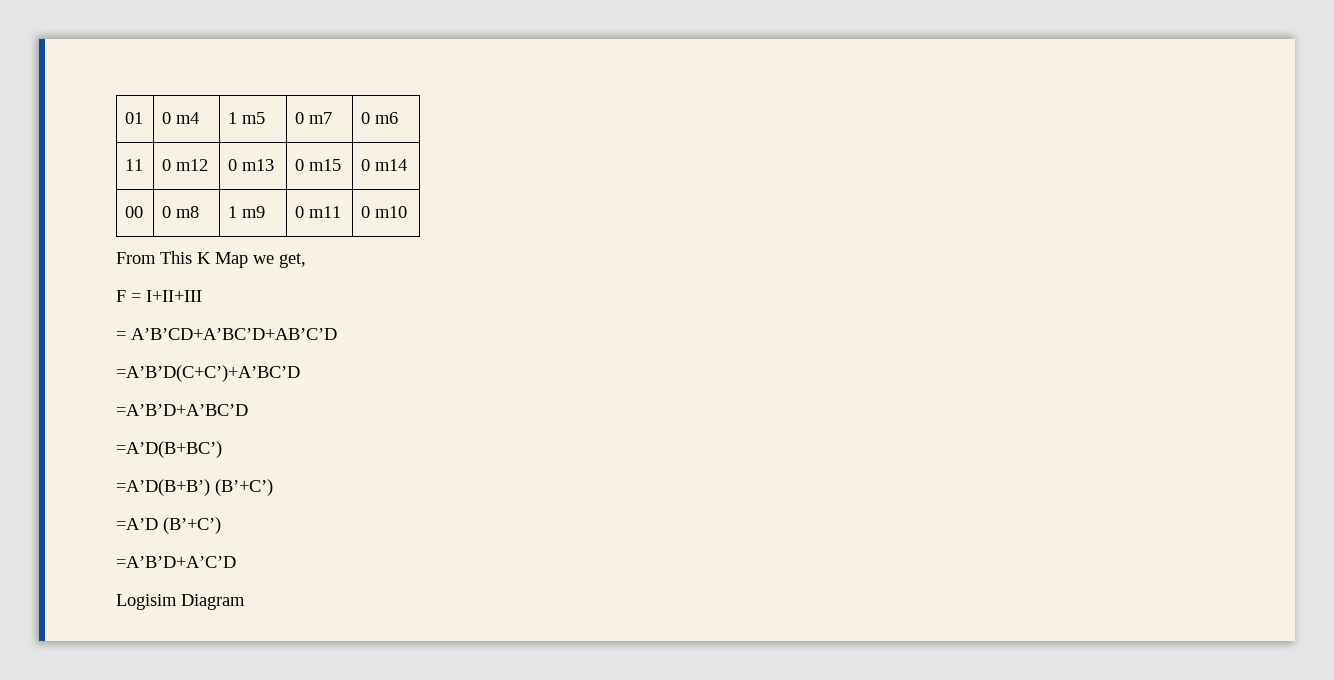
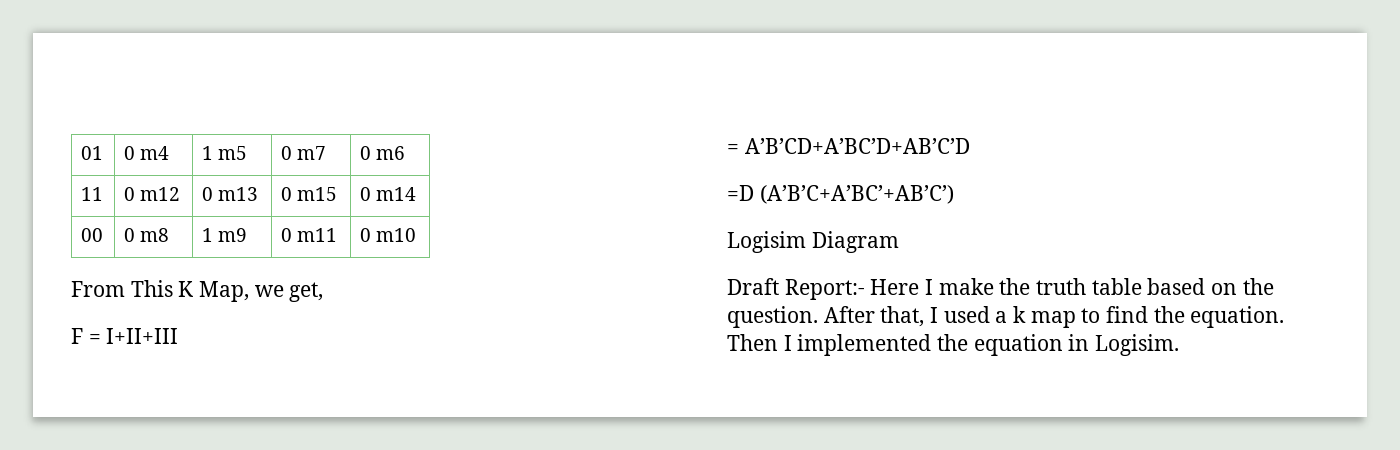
- From This K Map we get,
+ From This K Map, we get,
- =A’B’D(C+C’)+A’BC’D
- =A’B’D+A’BC’D
- =A’D(B+BC’)
- =A’D(B+B’) (B’+C’)
- =A’D (B’+C’)
- =A’B’D+A’C’D
+ =D (A’B’C+A’BC’+AB’C’)
  Logisim Diagram
+ Draft Report:- Here I make the truth table based on the question. After that, I used a k map to find the equation. Then I implemented the equation in Logisim.

